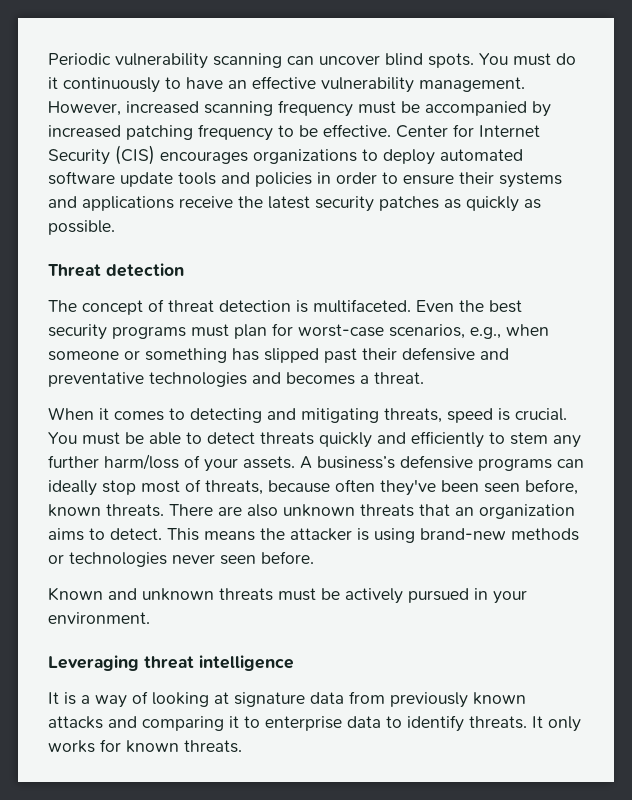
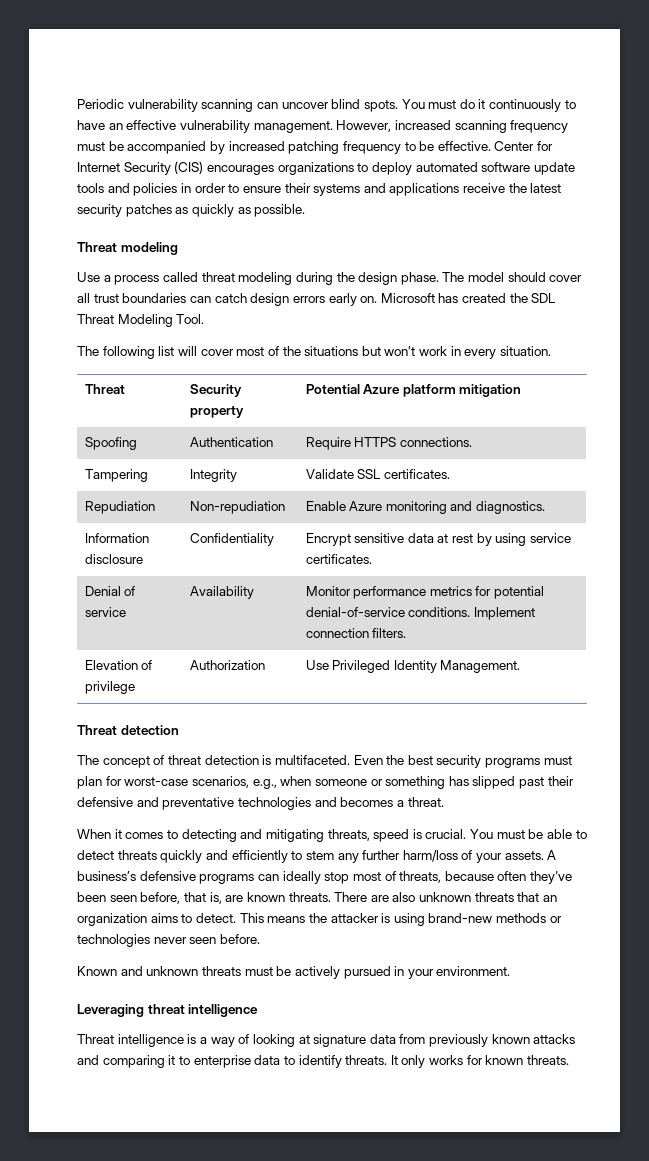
+ Threat modeling
+ Use a process called threat modeling during the design phase. The model should cover all trust boundaries can catch design errors early on. Microsoft has created the SDL Threat Modeling Tool.
+ The following list will cover most of the situations but won’t work in every situation.
+ Threat | Security property | Potential Azure platform mitigation
+ Spoofing | Authentication | Require HTTPS connections.
+ Tampering | Integrity | Validate SSL certificates.
+ Repudiation | Non-repudiation | Enable Azure monitoring and diagnostics.
+ Information disclosure | Confidentiality | Encrypt sensitive data at rest by using service certificates.
+ Denial of service | Availability | Monitor performance metrics for potential denial-of-service conditions. Implement connection filters.
+ Elevation of privilege | Authorization | Use Privileged Identity Management.
- A business’s defensive programs can ideally stop most of threats, because often they've been seen before, known threats.
+ A business’s defensive programs can ideally stop most of threats, because often they've been seen before, that is, are known threats.
- It is a way of looking at signature data from previously known attacks and comparing it to enterprise data to identify threats.
+ Threat intelligence is a way of looking at signature data from previously known attacks and comparing it to enterprise data to identify threats.

